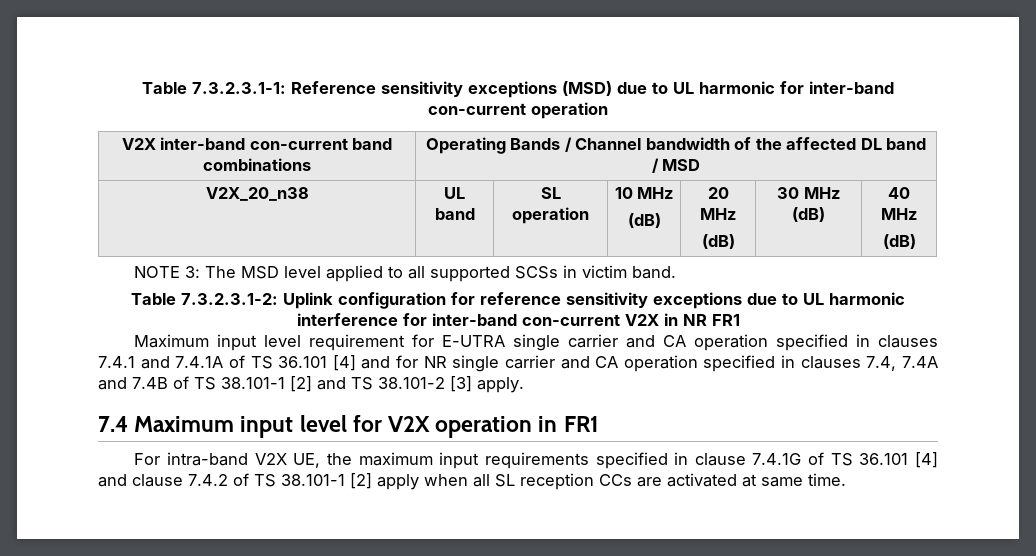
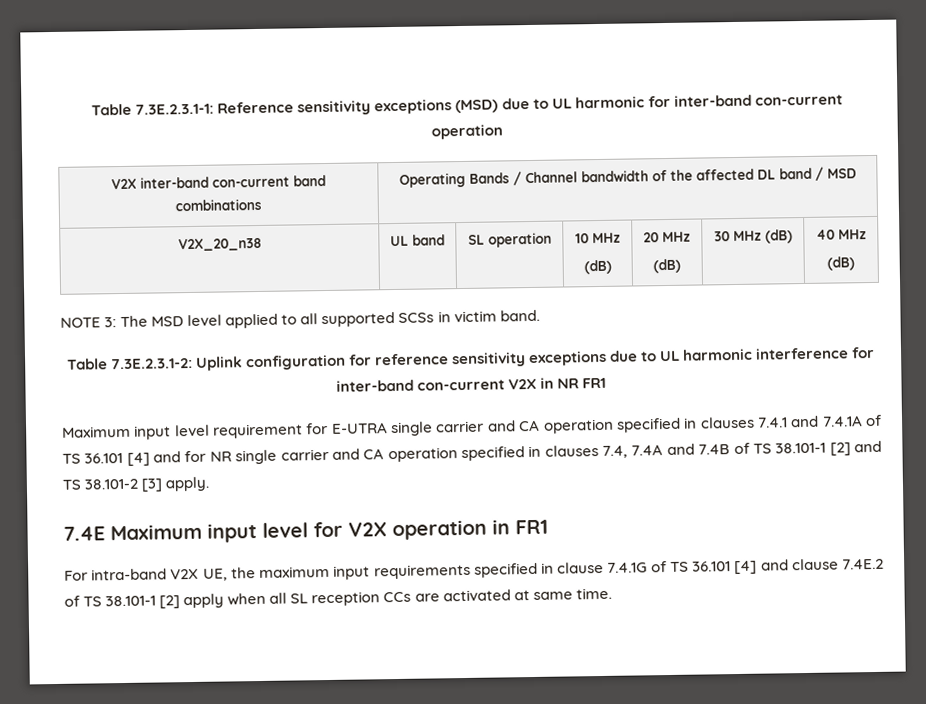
- Table 7.3.2.3.1-1: Reference sensitivity exceptions (MSD) due to UL harmonic for inter-band con-current operation
+ Table 7.3E.2.3.1-1: Reference sensitivity exceptions (MSD) due to UL harmonic for inter-band con-current operation
- Table 7.3.2.3.1-2: Uplink configuration for reference sensitivity exceptions due to UL harmonic interference for inter-band con-current V2X in NR FR1
+ Table 7.3E.2.3.1-2: Uplink configuration for reference sensitivity exceptions due to UL harmonic interference for inter-band con-current V2X in NR FR1
- 7.4 Maximum input level for V2X operation in FR1
+ 7.4E Maximum input level for V2X operation in FR1
- For intra-band V2X UE, the maximum input requirements specified in clause 7.4.1G of TS 36.101 [4] and clause 7.4.2 of TS 38.101-1 [2] apply when all SL reception CCs are activated at same time.
+ For intra-band V2X UE, the maximum input requirements specified in clause 7.4.1G of TS 36.101 [4] and clause 7.4E.2 of TS 38.101-1 [2] apply when all SL reception CCs are activated at same time.

